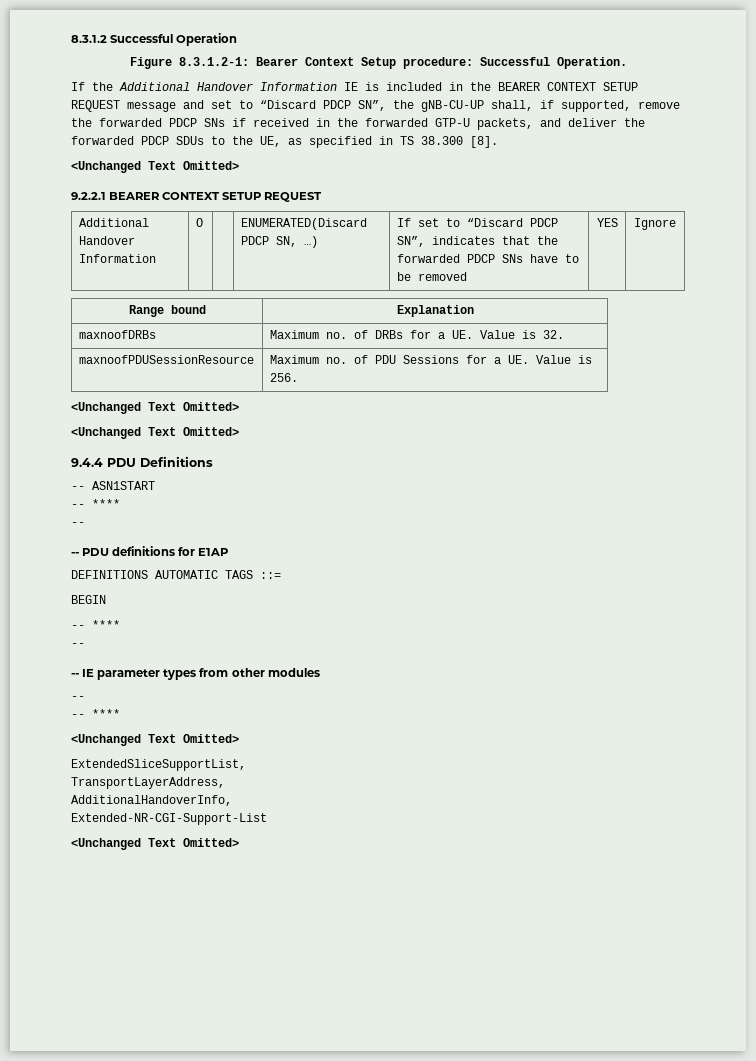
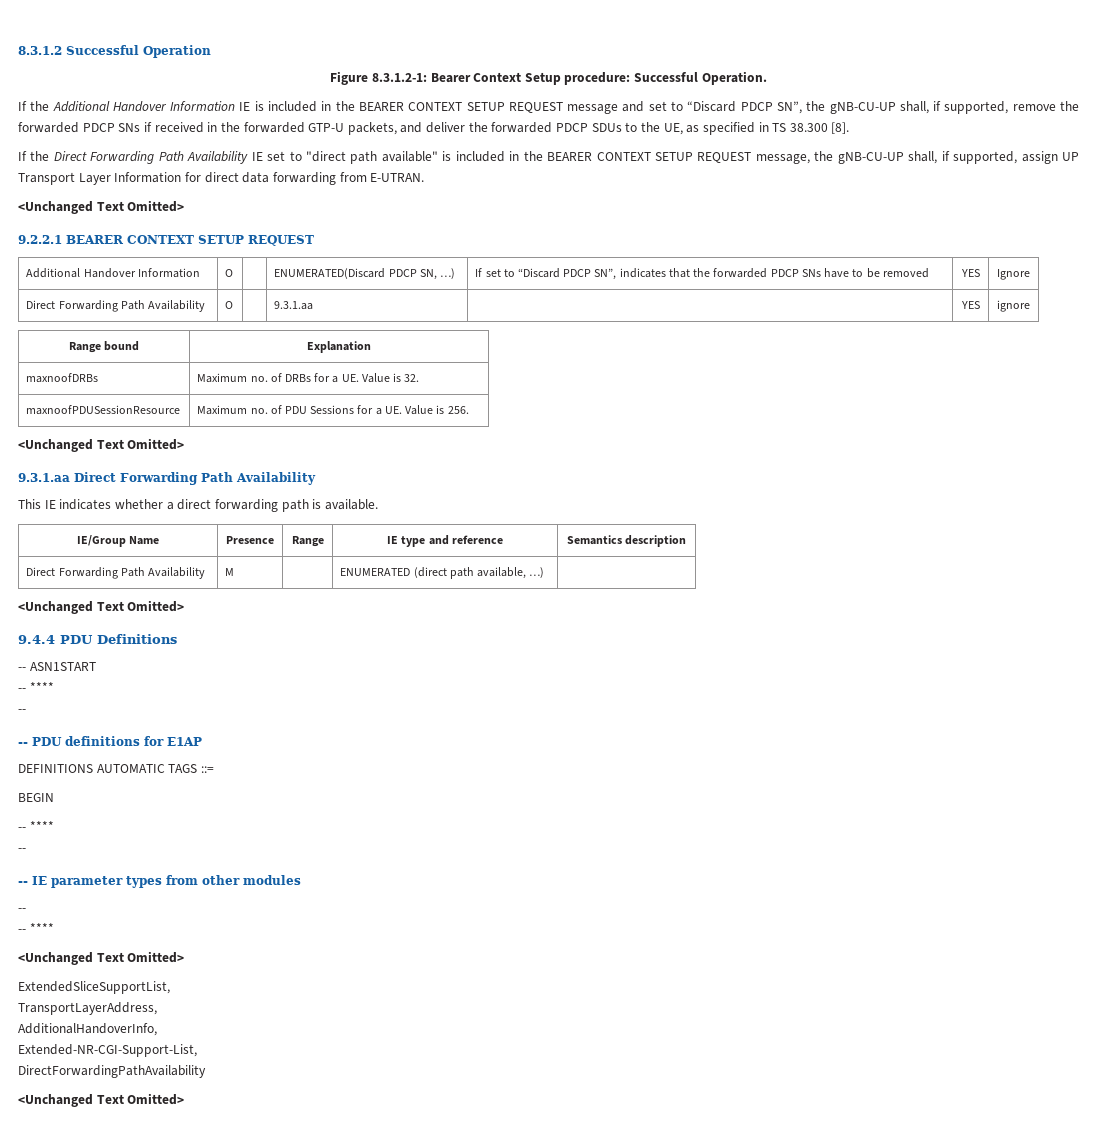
+ If the Direct Forwarding Path Availability IE set to "direct path available" is included in the BEARER CONTEXT SETUP REQUEST message, the gNB-CU-UP shall, if supported, assign UP Transport Layer Information for direct data forwarding from E-UTRAN.
+ Direct Forwarding Path Availability | O | | 9.3.1.aa | | YES | ignore
+ 9.3.1.aa Direct Forwarding Path Availability
+ This IE indicates whether a direct forwarding path is available.
+ IE/Group Name | Presence | Range | IE type and reference | Semantics description
+ Direct Forwarding Path Availability | M | | ENUMERATED (direct path available, …) |
- Extended-NR-CGI-Support-List
+ Extended-NR-CGI-Support-List,
+ DirectForwardingPathAvailability

